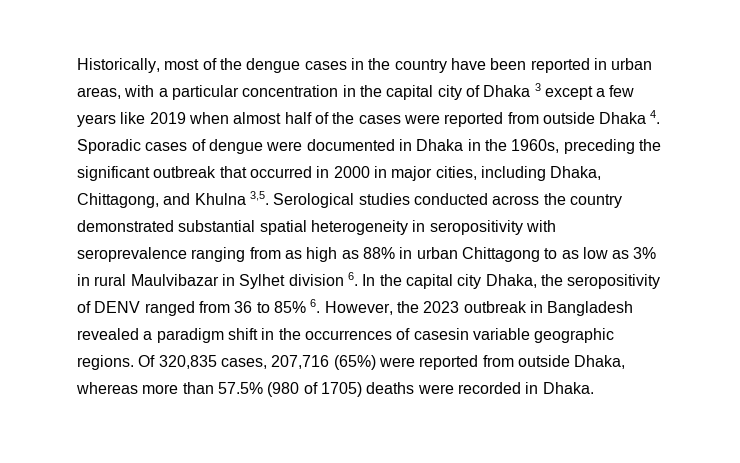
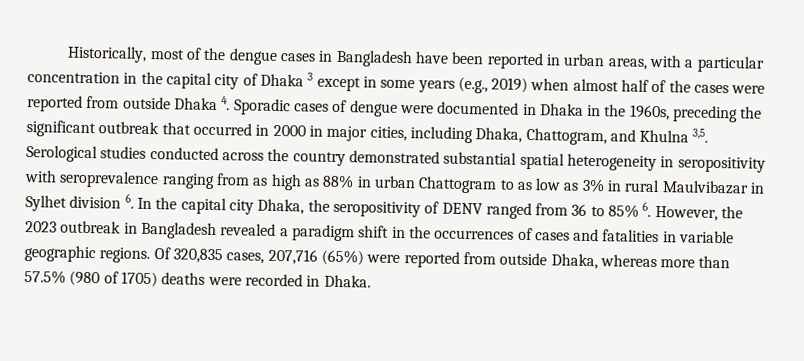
- Historically, most of the dengue cases in the country have been reported in urban areas, with a particular concentration in the capital city of Dhaka 3 except a few years like 2019 when almost half of the cases were reported from outside Dhaka 4. Sporadic cases of dengue were documented in Dhaka in the 1960s, preceding the significant outbreak that occurred in 2000 in major cities, including Dhaka, Chittagong, and Khulna 3,5.
+ Historically, most of the dengue cases in Bangladesh have been reported in urban areas, with a particular concentration in the capital city of Dhaka 3 except in some years (e.g., 2019) when almost half of the cases were reported from outside Dhaka 4. Sporadic cases of dengue were documented in Dhaka in the 1960s, preceding the significant outbreak that occurred in 2000 in major cities, including Dhaka, Chattogram, and Khulna 3,5.
- Serological studies conducted across the country demonstrated substantial spatial heterogeneity in seropositivity with seroprevalence ranging from as high as 88% in urban Chittagong to as low as 3% in rural Maulvibazar in Sylhet division 6. In the capital city Dhaka, the seropositivity of DENV ranged from 36 to 85% 6. However, the 2023 outbreak in Bangladesh revealed a paradigm shift in the occurrences of casesin variable geographic regions.
+ Serological studies conducted across the country demonstrated substantial spatial heterogeneity in seropositivity with seroprevalence ranging from as high as 88% in urban Chattogram to as low as 3% in rural Maulvibazar in Sylhet division 6. In the capital city Dhaka, the seropositivity of DENV ranged from 36 to 85% 6. However, the 2023 outbreak in Bangladesh revealed a paradigm shift in the occurrences of cases and fatalities in variable geographic regions.

